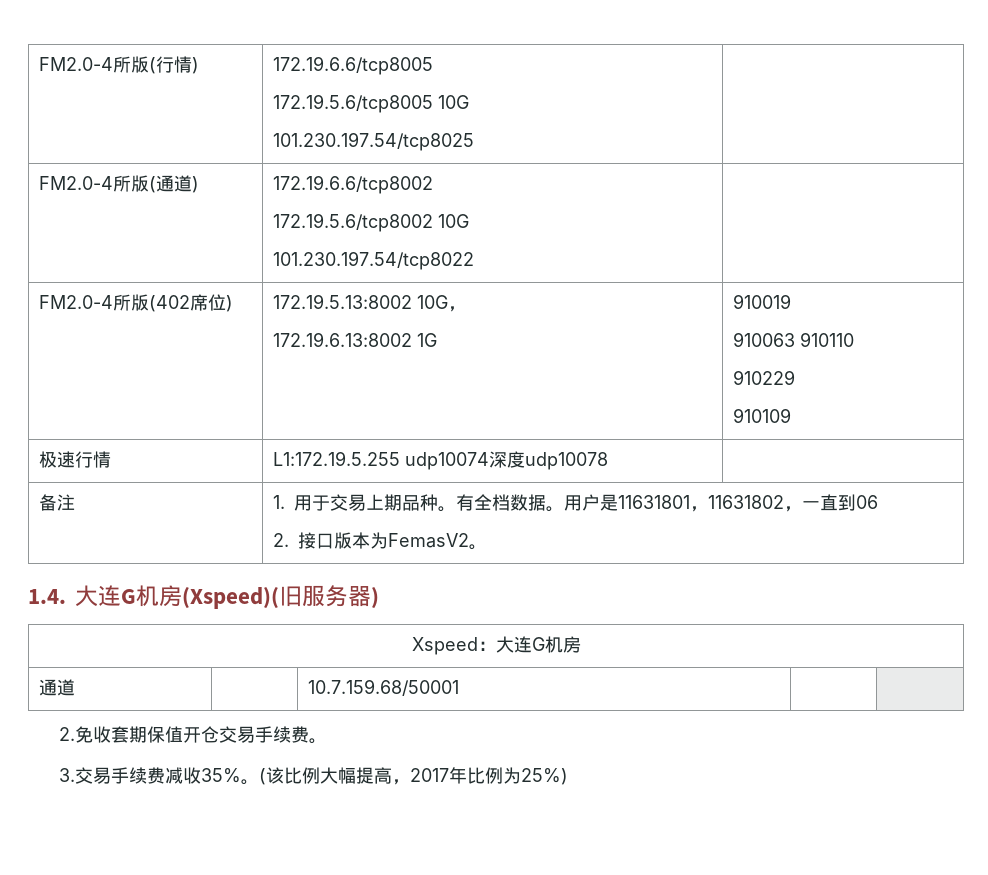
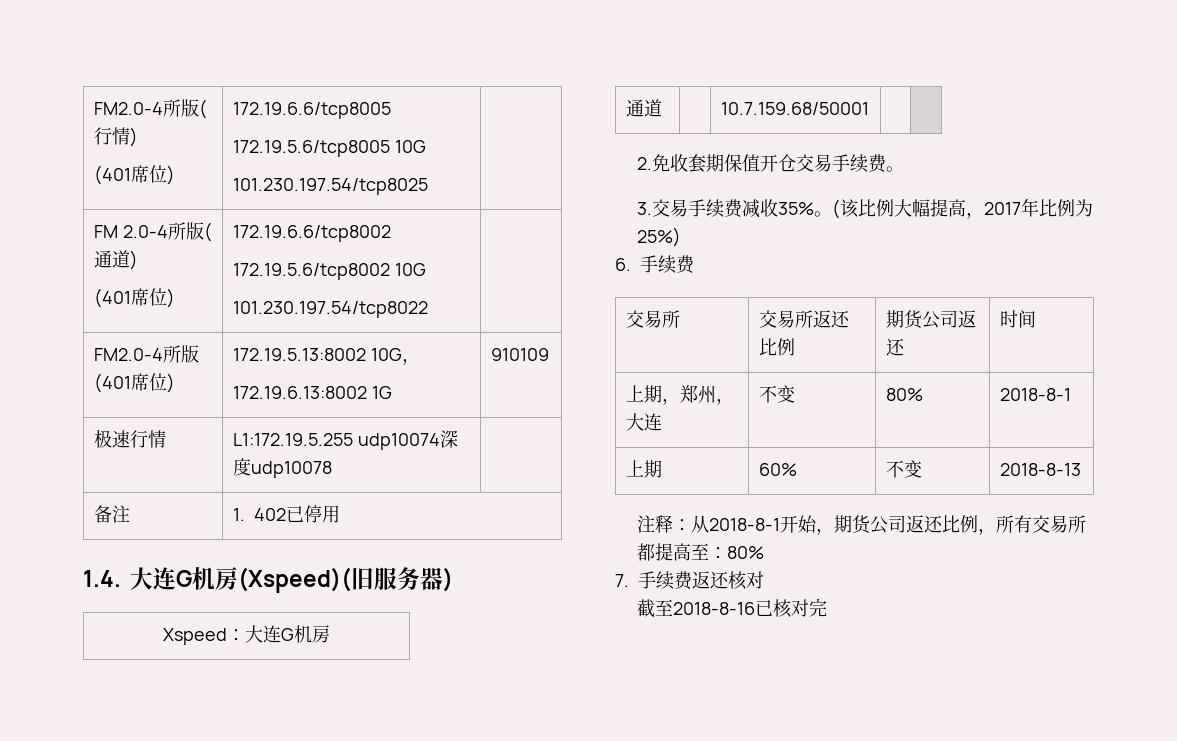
- FM2.0-4所版(行情) | 172.19.6.6/tcp8005
+ FM2.0-4所版(行情)
+ (401席位) | 172.19.6.6/tcp8005
- FM2.0-4所版(通道) | 172.19.6.6/tcp8002
+ FM 2.0-4所版(通道)
+ (401席位) | 172.19.6.6/tcp8002
- FM2.0-4所版(402席位) | 172.19.5.13:8002 10G，
- 172.19.6.13:8002 1G | 910019
- 910063 910110
- 910229
- 910109
+ FM2.0-4所版(401席位) | 172.19.5.13:8002 10G，
+ 172.19.6.13:8002 1G | 910109
- 备注 | 1.用于交易上期品种。有全档数据。用户是11631801，11631802，一直到06
- 2.接口版本为FemasV2。
+ 备注 | 1. 402已停用
+ 6.手续费
+ 交易所 | 交易所返还比例 | 期货公司返还 | 时间
+ 上期，郑州，大连 | 不变 | 80% | 2018-8-1
+ 上期 | 60% | 不变 | 2018-8-13
+ 注释：从2018-8-1开始，期货公司返还比例，所有交易所都提高至：80%
+ 7.手续费返还核对
+ 截至2018-8-16已核对完

